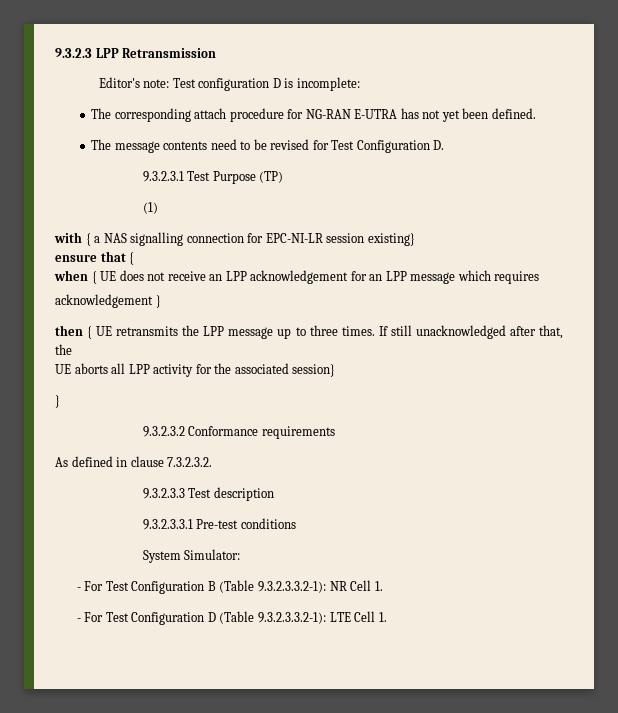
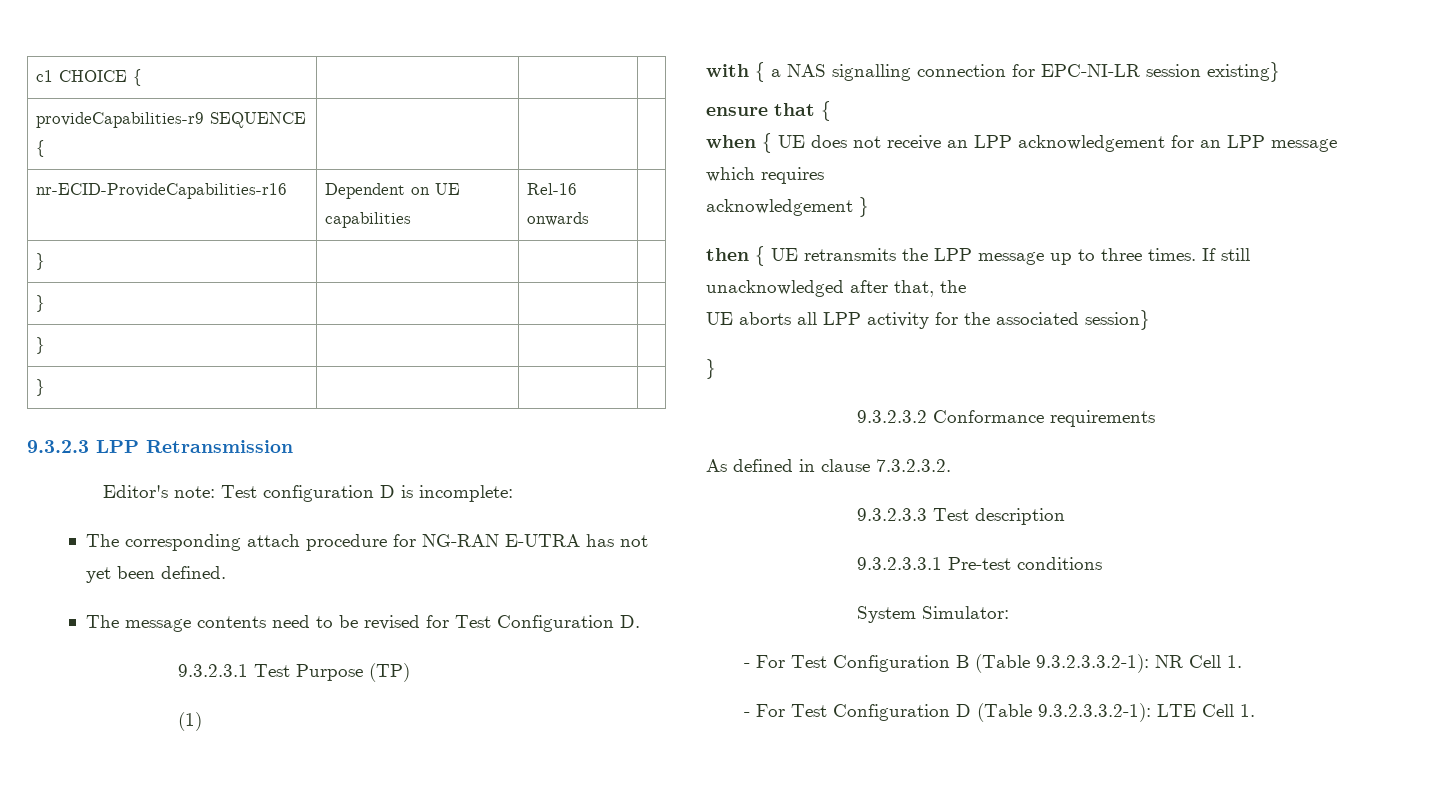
+ c1 CHOICE { | | |
+ provideCapabilities-r9 SEQUENCE { | | |
+ nr-ECID-ProvideCapabilities-r16 | Dependent on UE capabilities | Rel-16 onwards |
+ } | | |
+ } | | |
+ } | | |
+ } | | |

